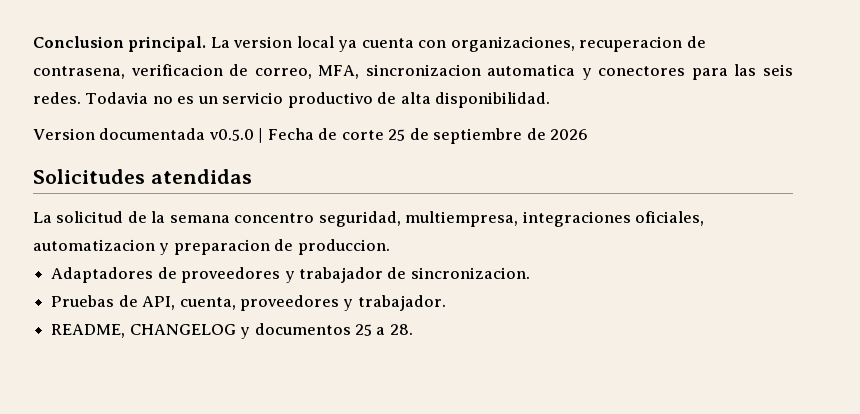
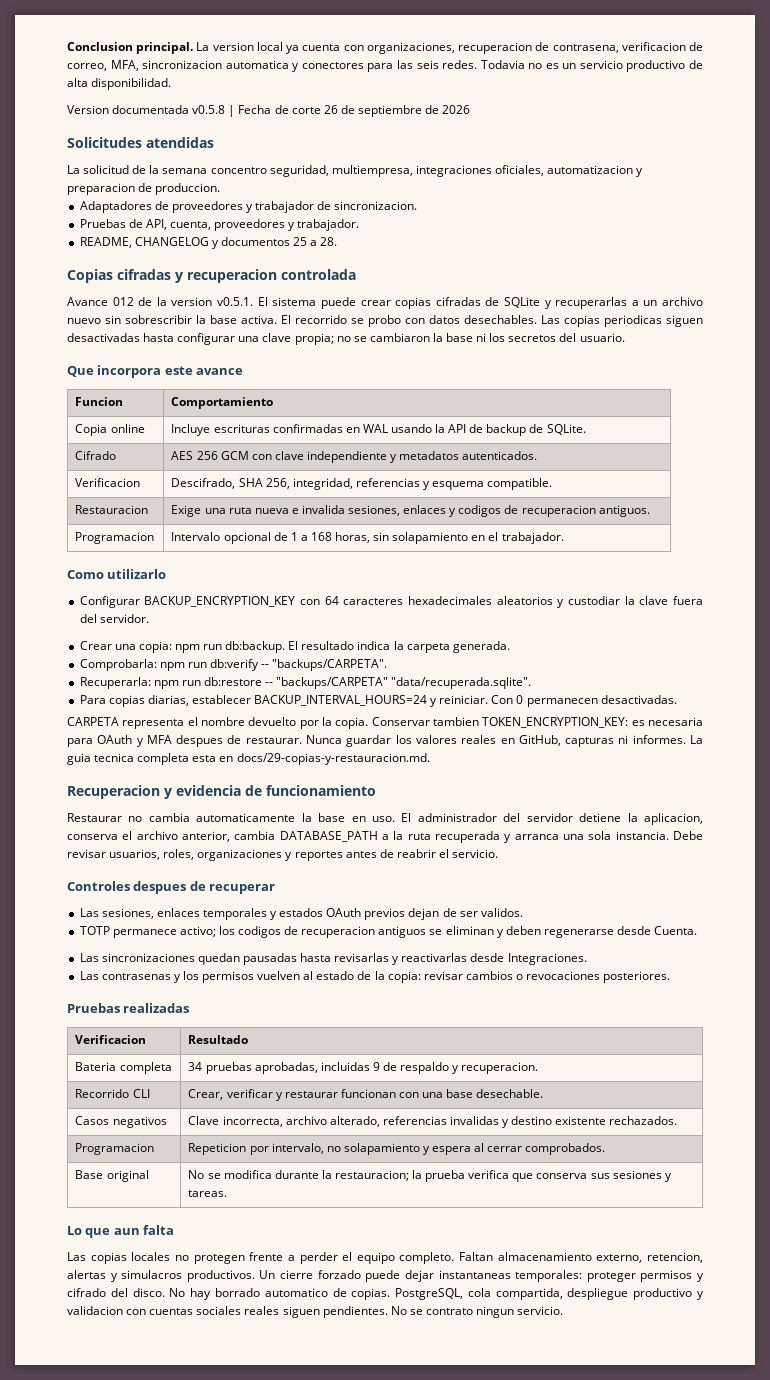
- Version documentada v0.5.0 | Fecha de corte 25 de septiembre de 2026
+ Version documentada v0.5.8 | Fecha de corte 26 de septiembre de 2026
+ Copias cifradas y recuperacion controlada
+ Avance 012 de la version v0.5.1. El sistema puede crear copias cifradas de SQLite y recuperarlas a un archivo nuevo sin sobrescribir la base activa. El recorrido se probo con datos desechables. Las copias periodicas siguen desactivadas hasta configurar una clave propia; no se cambiaron la base ni los secretos del usuario.
+ Que incorpora este avance
+ Funcion | Comportamiento
+ Copia online | Incluye escrituras confirmadas en WAL usando la API de backup de SQLite.
+ Cifrado | AES 256 GCM con clave independiente y metadatos autenticados.
+ Verificacion | Descifrado, SHA 256, integridad, referencias y esquema compatible.
+ Restauracion | Exige una ruta nueva e invalida sesiones, enlaces y codigos de recuperacion antiguos.
+ Programacion | Intervalo opcional de 1 a 168 horas, sin solapamiento en el trabajador.
+ Como utilizarlo
+ Configurar BACKUP_ENCRYPTION_KEY con 64 caracteres hexadecimales aleatorios y custodiar la clave fuera del servidor.
+ Crear una copia: npm run db:backup. El resultado indica la carpeta generada.
+ Comprobarla: npm run db:verify -- "backups/CARPETA".
+ Recuperarla: npm run db:restore -- "backups/CARPETA" "data/recuperada.sqlite".
+ Para copias diarias, establecer BACKUP_INTERVAL_HOURS=24 y reiniciar. Con 0 permanecen desactivadas.
+ CARPETA representa el nombre devuelto por la copia. Conservar tambien TOKEN_ENCRYPTION_KEY: es necesaria para OAuth y MFA despues de restaurar. Nunca guardar los valores reales en GitHub, capturas ni informes. La guia tecnica completa esta en docs/29-copias-y-restauracion.md.
+ Recuperacion y evidencia de funcionamiento
+ Restaurar no cambia automaticamente la base en uso. El administrador del servidor detiene la aplicacion, conserva el archivo anterior, cambia DATABASE_PATH a la ruta recuperada y arranca una sola instancia. Debe revisar usuarios, roles, organizaciones y reportes antes de reabrir el servicio.
+ Controles despues de recuperar
+ Las sesiones, enlaces temporales y estados OAuth previos dejan de ser validos.
+ TOTP permanece activo; los codigos de recuperacion antiguos se eliminan y deben regenerarse desde Cuenta.
+ Las sincronizaciones quedan pausadas hasta revisarlas y reactivarlas desde Integraciones.
+ Las contrasenas y los permisos vuelven al estado de la copia: revisar cambios o revocaciones posteriores.
+ Pruebas realizadas
+ Verificacion | Resultado
+ Bateria completa | 34 pruebas aprobadas, incluidas 9 de respaldo y recuperacion.
+ Recorrido CLI | Crear, verificar y restaurar funcionan con una base desechable.
+ Casos negativos | Clave incorrecta, archivo alterado, referencias invalidas y destino existente rechazados.
+ Programacion | Repeticion por intervalo, no solapamiento y espera al cerrar comprobados.
+ Base original | No se modifica durante la restauracion; la prueba verifica que conserva sus sesiones y tareas.
+ Lo que aun falta
+ Las copias locales no protegen frente a perder el equipo completo. Faltan almacenamiento externo, retencion, alertas y simulacros productivos. Un cierre forzado puede dejar instantaneas temporales: proteger permisos y cifrado del disco. No hay borrado automatico de copias. PostgreSQL, cola compartida, despliegue productivo y validacion con cuentas sociales reales siguen pendientes. No se contrato ningun servicio.

